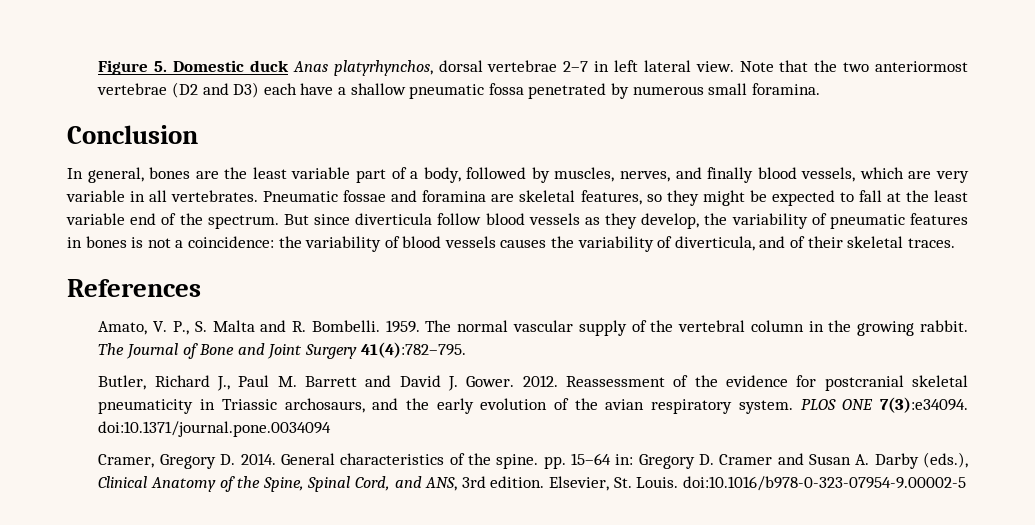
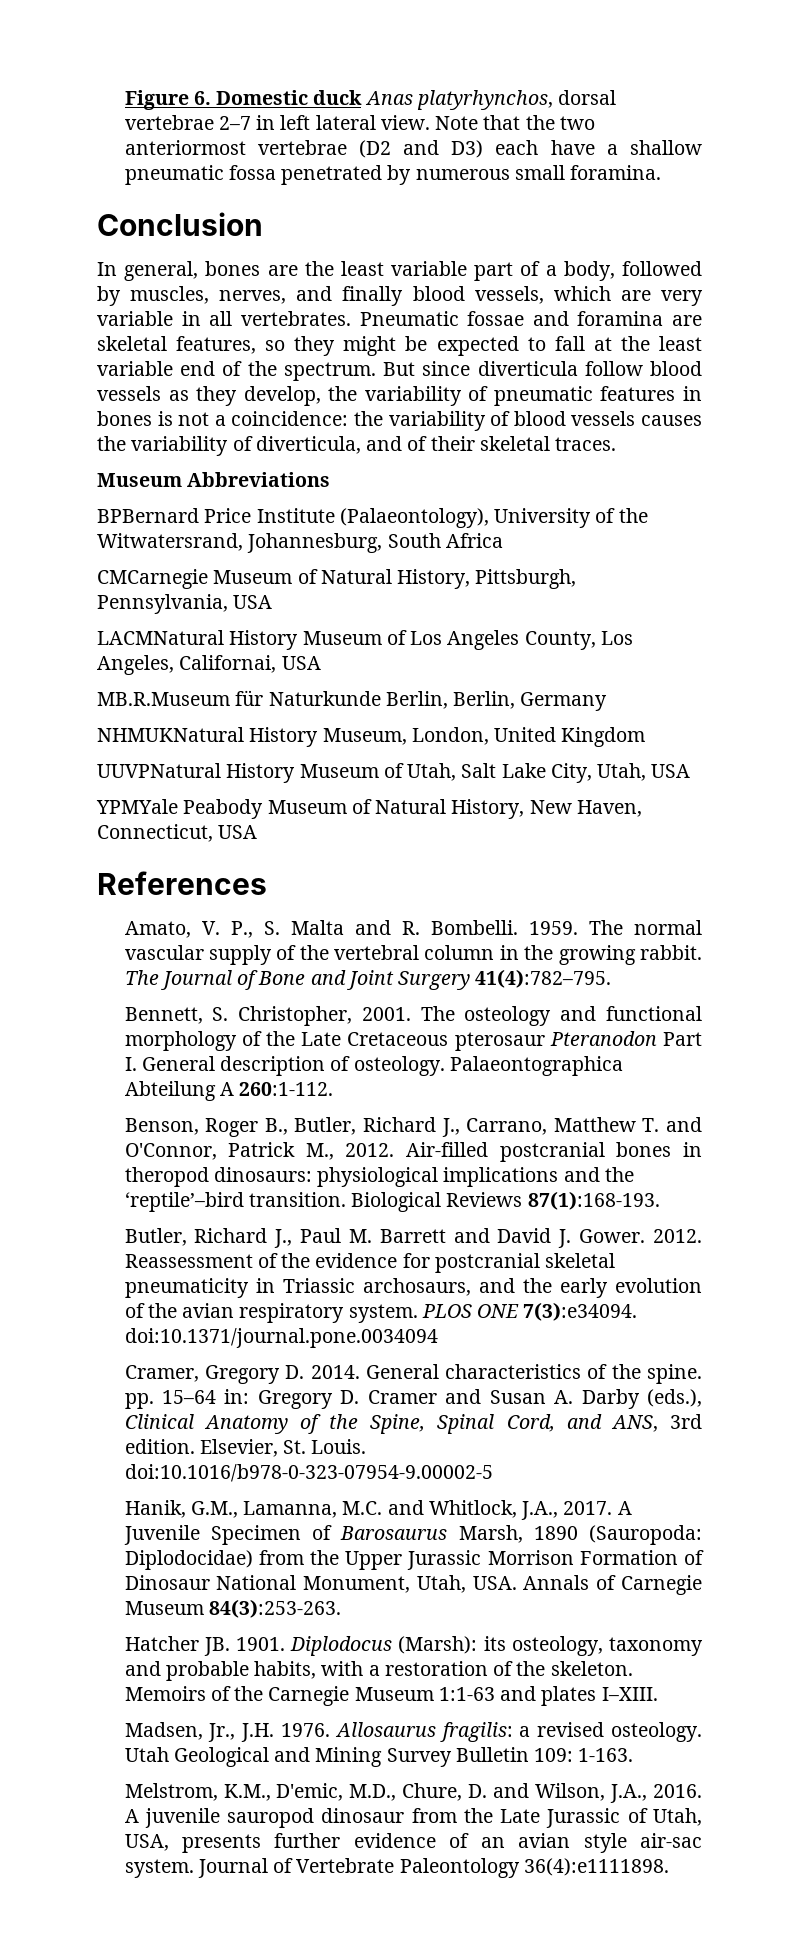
- Figure 5. Domestic duck Anas platyrhynchos, dorsal vertebrae 2–7 in left lateral view.
+ Figure 6. Domestic duck Anas platyrhynchos, dorsal vertebrae 2–7 in left lateral view.
+ Museum Abbreviations
+ BPBernard Price Institute (Palaeontology), University of the Witwatersrand, Johannesburg, South Africa
+ CMCarnegie Museum of Natural History, Pittsburgh, Pennsylvania, USA
+ LACMNatural History Museum of Los Angeles County, Los Angeles, Californai, USA
+ MB.R.Museum für Naturkunde Berlin, Berlin, Germany
+ NHMUKNatural History Museum, London, United Kingdom
+ UUVPNatural History Museum of Utah, Salt Lake City, Utah, USA
+ YPMYale Peabody Museum of Natural History, New Haven, Connecticut, USA
+ Bennett, S. Christopher, 2001. The osteology and functional morphology of the Late Cretaceous pterosaur Pteranodon Part I. General description of osteology. Palaeontographica Abteilung A 260:1-112.
+ Benson, Roger B., Butler, Richard J., Carrano, Matthew T. and O'Connor, Patrick M., 2012. Air‐filled postcranial bones in theropod dinosaurs: physiological implications and the ‘reptile’–bird transition. Biological Reviews 87(1):168-193.
+ Hanik, G.M., Lamanna, M.C. and Whitlock, J.A., 2017. A Juvenile Specimen of Barosaurus Marsh, 1890 (Sauropoda: Diplodocidae) from the Upper Jurassic Morrison Formation of Dinosaur National Monument, Utah, USA. Annals of Carnegie Museum 84(3):253-263.
+ Hatcher JB. 1901. Diplodocus (Marsh): its osteology, taxonomy and probable habits, with a restoration of the skeleton. Memoirs of the Carnegie Museum 1:1-63 and plates I–XIII.
+ Madsen, Jr., J.H. 1976. Allosaurus fragilis: a revised osteology. Utah Geological and Mining Survey Bulletin 109: 1-163.
+ Melstrom, K.M., D'emic, M.D., Chure, D. and Wilson, J.A., 2016. A juvenile sauropod dinosaur from the Late Jurassic of Utah, USA, presents further evidence of an avian style air-sac system. Journal of Vertebrate Paleontology 36(4):e1111898.

